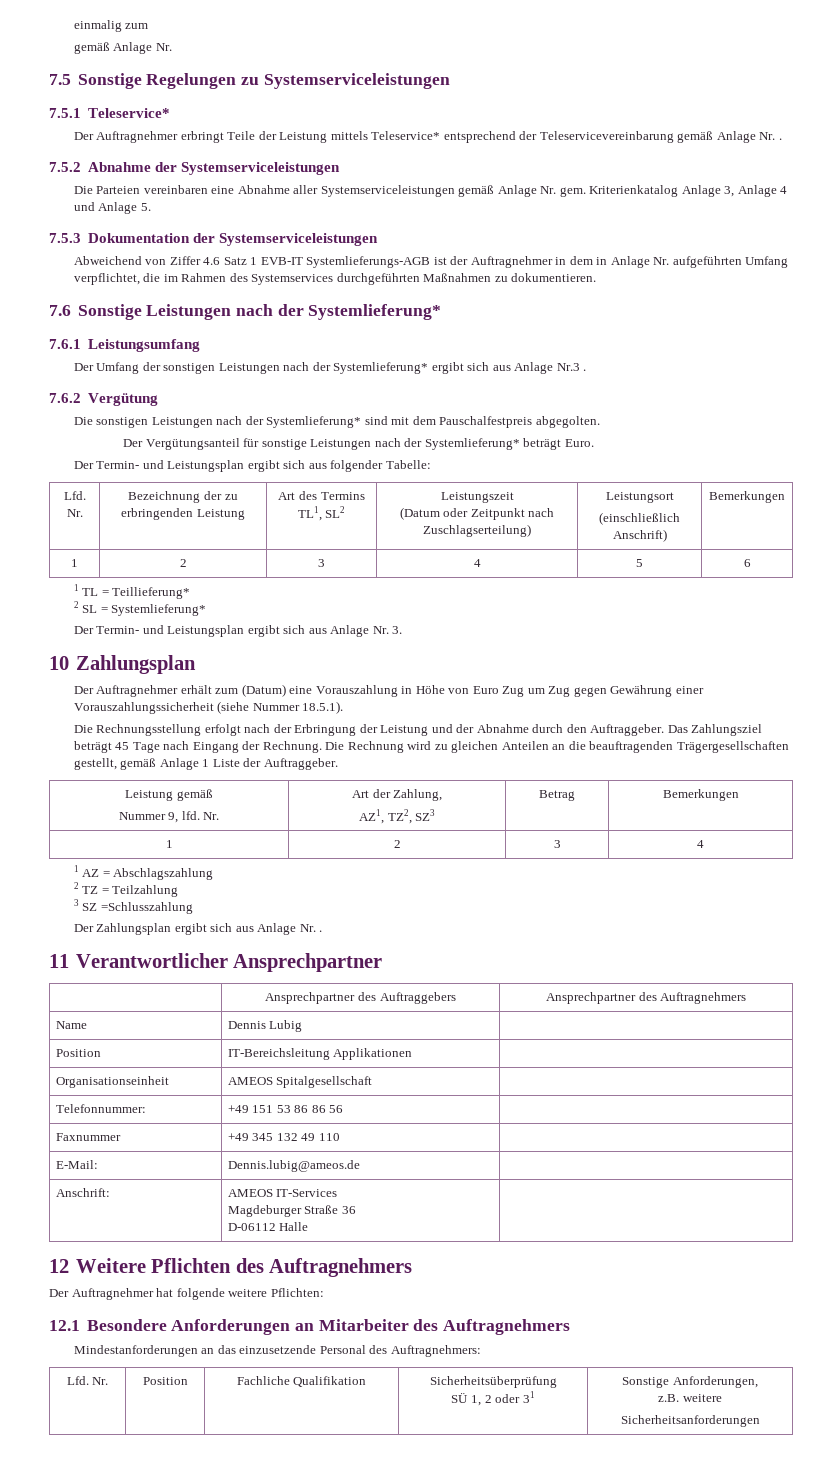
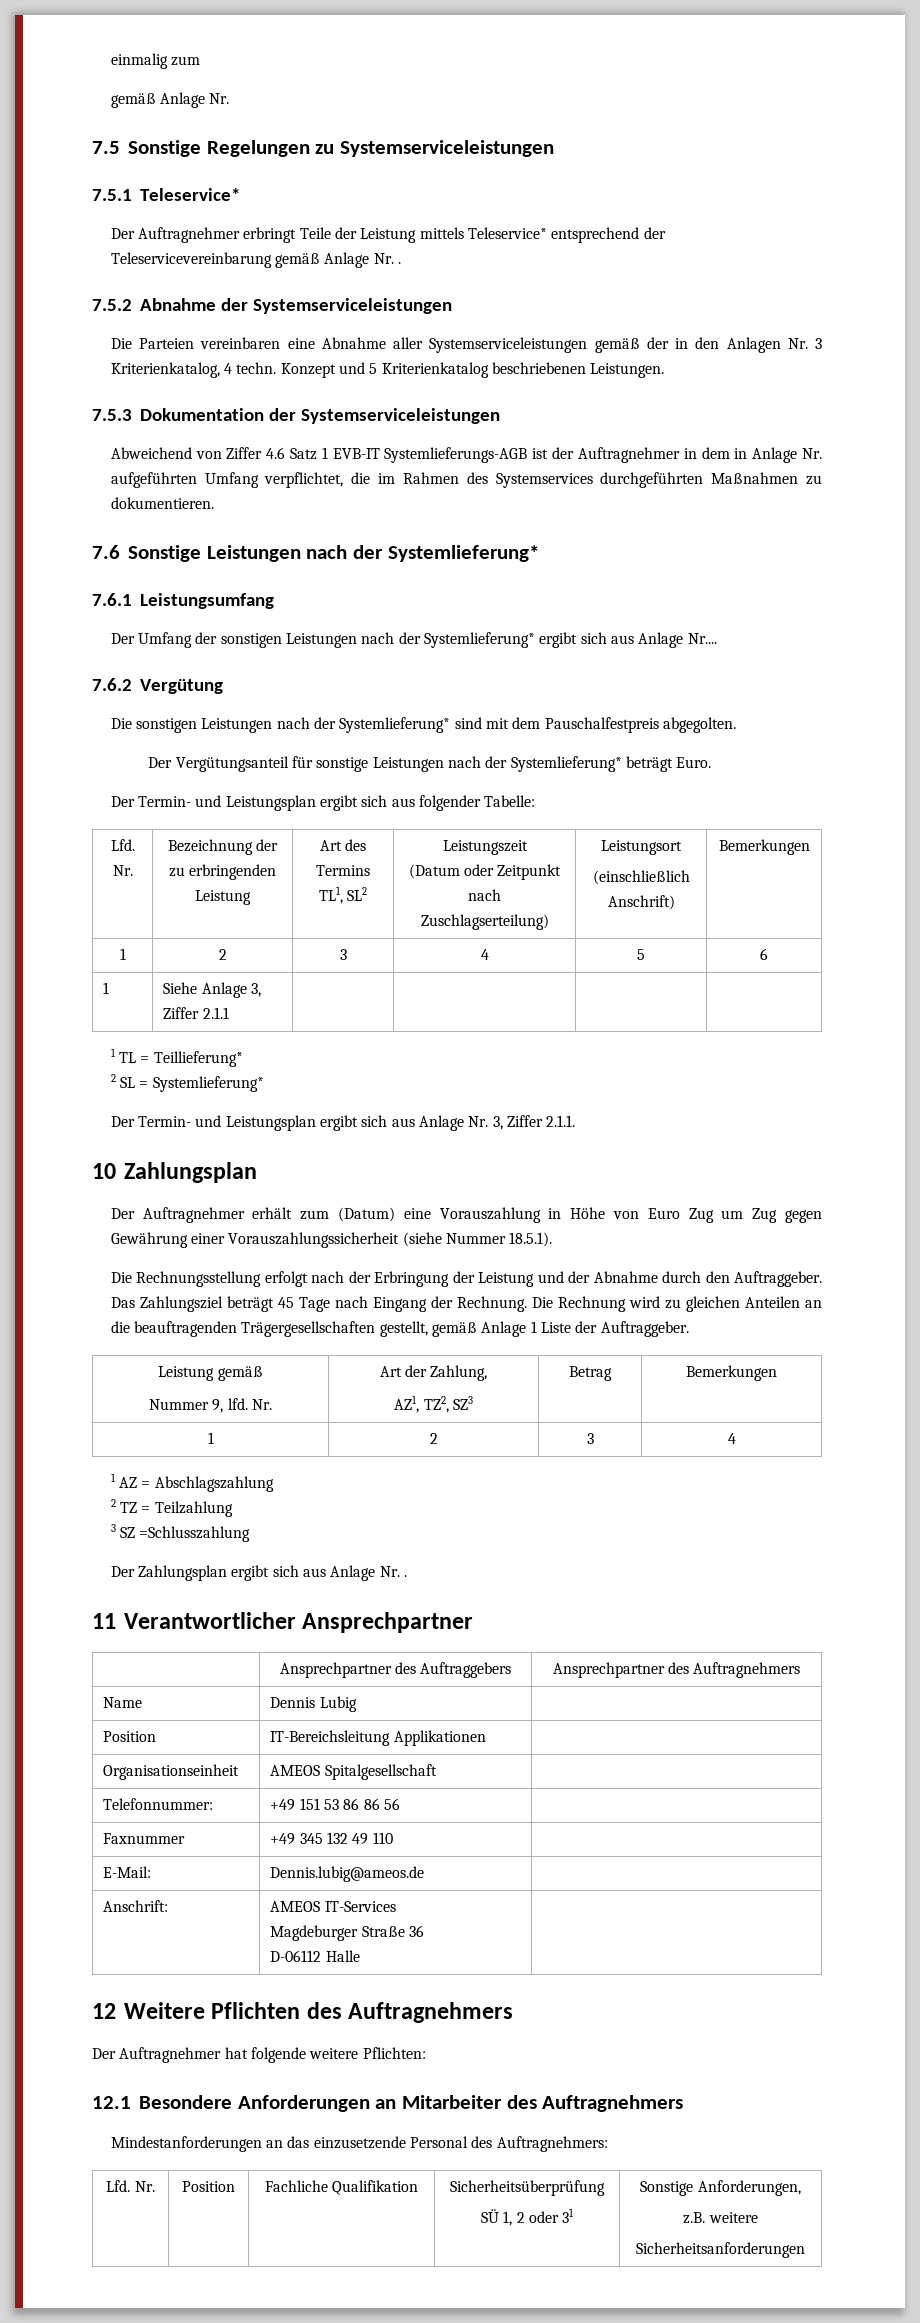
- Die Parteien vereinbaren eine Abnahme aller Systemserviceleistungen gemäß Anlage Nr. gem. Kriterienkatalog Anlage 3, Anlage 4 und Anlage 5.
+ Die Parteien vereinbaren eine Abnahme aller Systemserviceleistungen gemäß der in den Anlagen Nr. 3 Kriterienkatalog, 4 techn. Konzept und 5 Kriterienkatalog beschriebenen Leistungen.
- Der Umfang der sonstigen Leistungen nach der Systemlieferung* ergibt sich aus Anlage Nr.3 .
+ Der Umfang der sonstigen Leistungen nach der Systemlieferung* ergibt sich aus Anlage Nr....
+ 1 | Siehe Anlage 3, Ziffer 2.1.1 | | | |
- Der Termin- und Leistungsplan ergibt sich aus Anlage Nr. 3.
+ Der Termin- und Leistungsplan ergibt sich aus Anlage Nr. 3, Ziffer 2.1.1.

